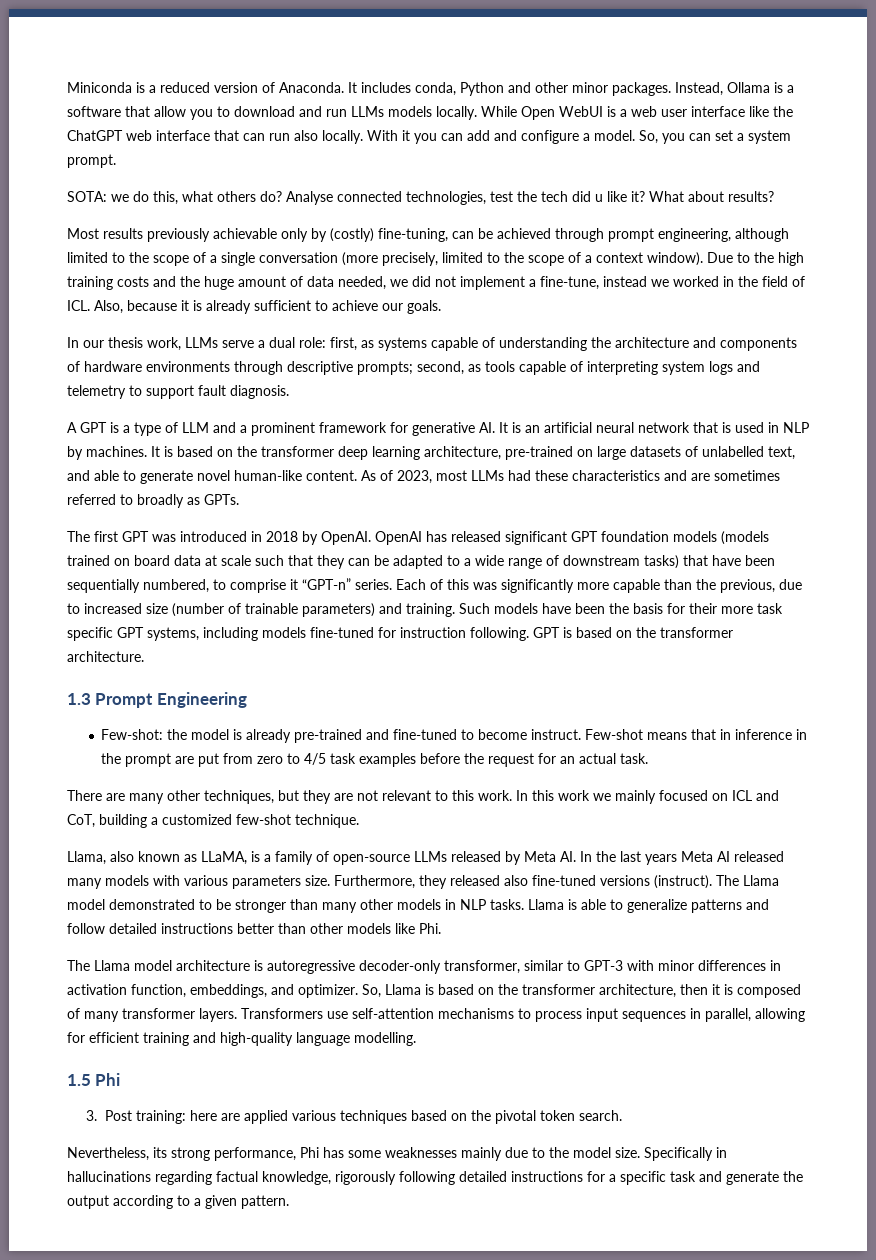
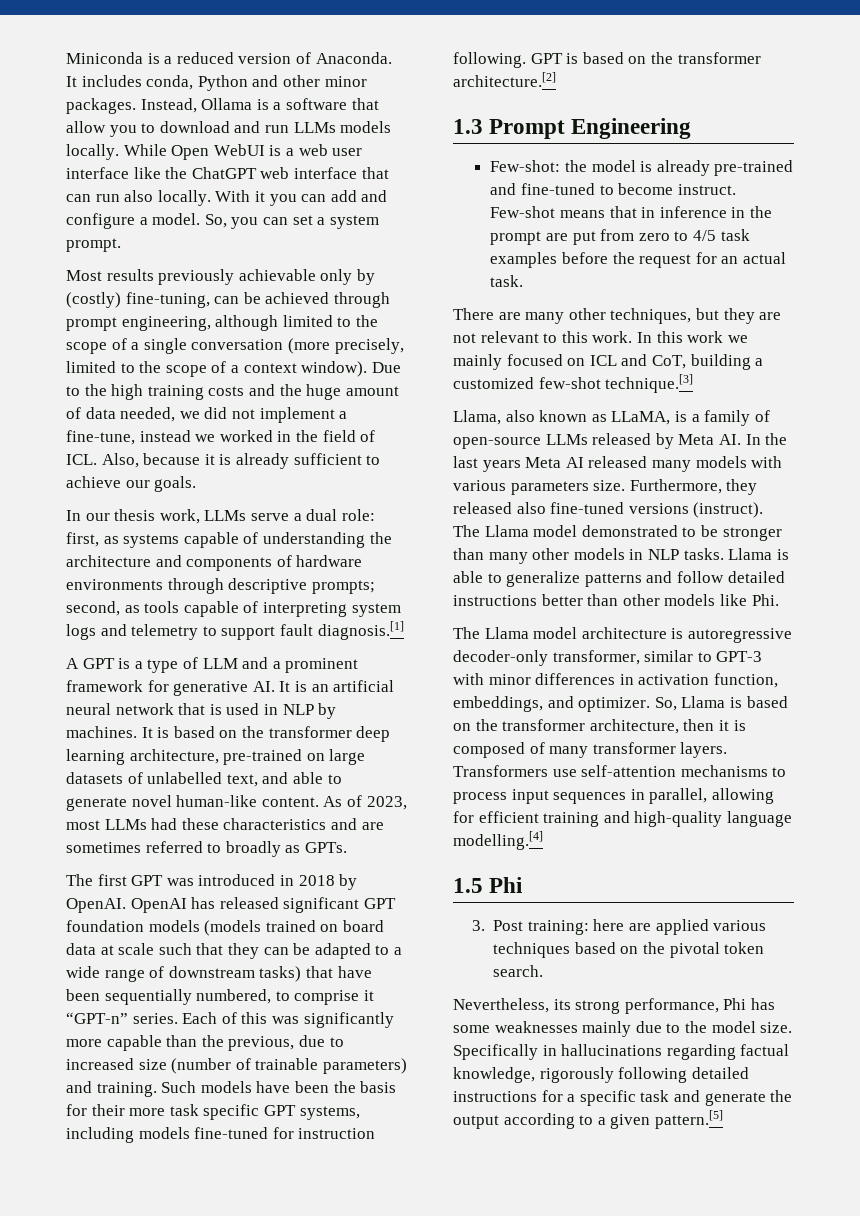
- SOTA: we do this, what others do? Analyse connected technologies, test the tech did u like it? What about results?
- In our thesis work, LLMs serve a dual role: first, as systems capable of understanding the architecture and components of hardware environments through descriptive prompts; second, as tools capable of interpreting system logs and telemetry to support fault diagnosis.
+ In our thesis work, LLMs serve a dual role: first, as systems capable of understanding the architecture and components of hardware environments through descriptive prompts; second, as tools capable of interpreting system logs and telemetry to support fault diagnosis.[1]
- GPT is based on the transformer architecture.
+ GPT is based on the transformer architecture.[2]
- In this work we mainly focused on ICL and CoT, building a customized few-shot technique.
+ In this work we mainly focused on ICL and CoT, building a customized few-shot technique.[3]
- Transformers use self-attention mechanisms to process input sequences in parallel, allowing for efficient training and high-quality language modelling.
+ Transformers use self-attention mechanisms to process input sequences in parallel, allowing for efficient training and high-quality language modelling.[4]
- Specifically in hallucinations regarding factual knowledge, rigorously following detailed instructions for a specific task and generate the output according to a given pattern.
+ Specifically in hallucinations regarding factual knowledge, rigorously following detailed instructions for a specific task and generate the output according to a given pattern.[5]

